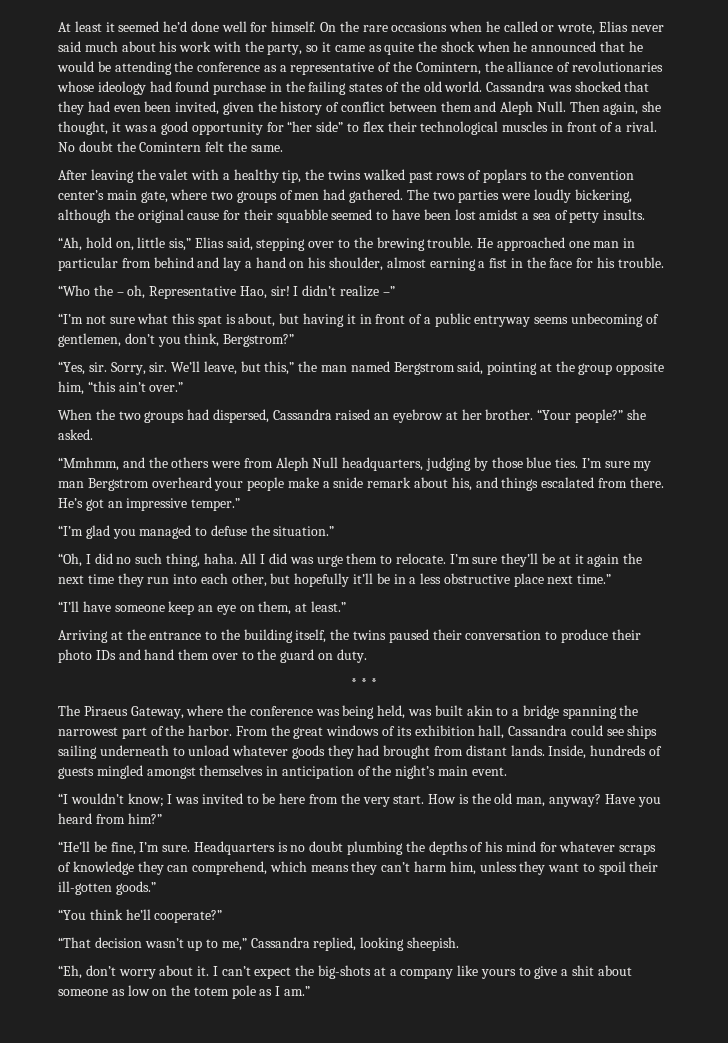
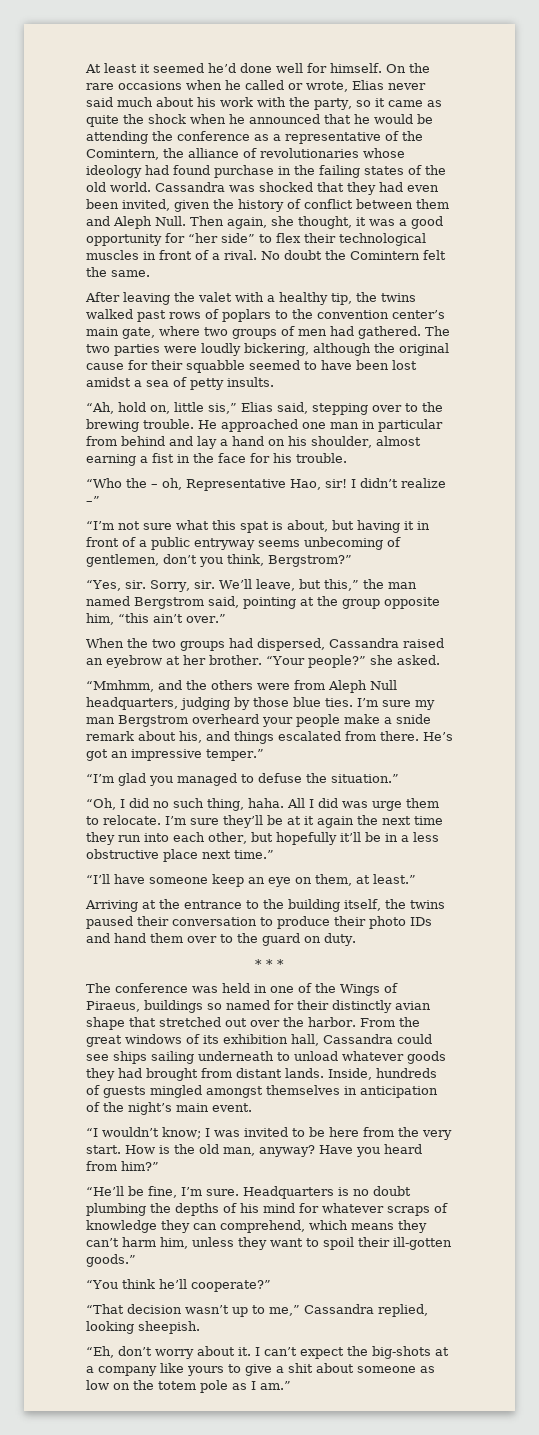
- The Piraeus Gateway, where the conference was being held, was built akin to a bridge spanning the narrowest part of the harbor.
+ The conference was held in one of the Wings of Piraeus, buildings so named for their distinctly avian shape that stretched out over the harbor.

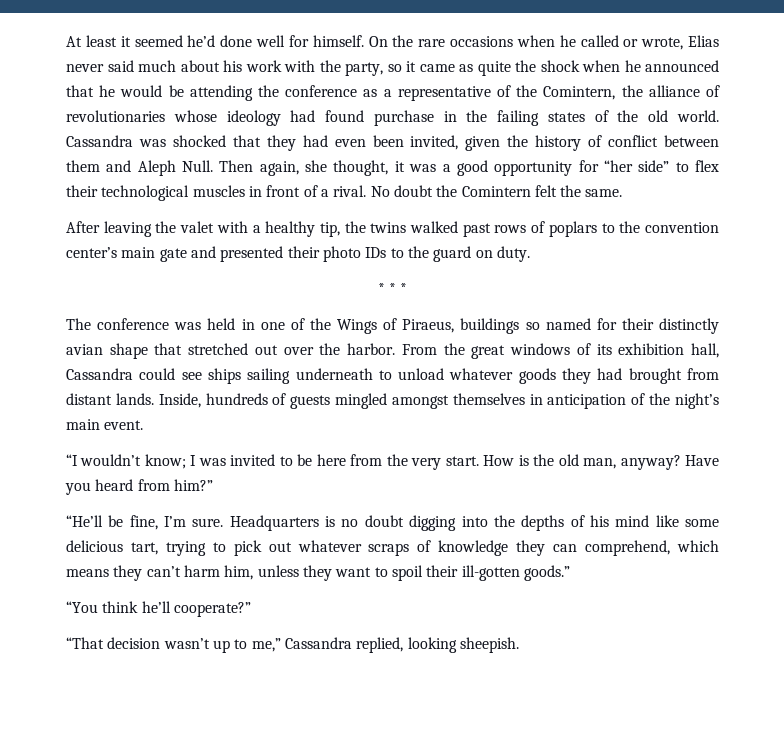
- After leaving the valet with a healthy tip, the twins walked past rows of poplars to the convention center’s main gate, where two groups of men had gathered. The two parties were loudly bickering, although the original cause for their squabble seemed to have been lost amidst a sea of petty insults.
- “Ah, hold on, little sis,” Elias said, stepping over to the brewing trouble. He approached one man in particular from behind and lay a hand on his shoulder, almost earning a fist in the face for his trouble.
- “Who the – oh, Representative Hao, sir! I didn’t realize –”
- “I’m not sure what this spat is about, but having it in front of a public entryway seems unbecoming of gentlemen, don’t you think, Bergstrom?”
- “Yes, sir. Sorry, sir. We’ll leave, but this,” the man named Bergstrom said, pointing at the group opposite him, “this ain’t over.”
- When the two groups had dispersed, Cassandra raised an eyebrow at her brother. “Your people?” she asked.
- “Mmhmm, and the others were from Aleph Null headquarters, judging by those blue ties. I’m sure my man Bergstrom overheard your people make a snide remark about his, and things escalated from there. He’s got an impressive temper.”
- “I’m glad you managed to defuse the situation.”
- “Oh, I did no such thing, haha. All I did was urge them to relocate. I’m sure they’ll be at it again the next time they run into each other, but hopefully it’ll be in a less obstructive place next time.”
- “I’ll have someone keep an eye on them, at least.”
- Arriving at the entrance to the building itself, the twins paused their conversation to produce their photo IDs and hand them over to the guard on duty.
+ After leaving the valet with a healthy tip, the twins walked past rows of poplars to the convention center’s main gate and presented their photo IDs to the guard on duty.
- Headquarters is no doubt plumbing the depths of his mind for whatever scraps of knowledge they can comprehend, which means they can’t harm him, unless they want to spoil their ill-gotten goods.”
+ Headquarters is no doubt digging into the depths of his mind like some delicious tart, trying to pick out whatever scraps of knowledge they can comprehend, which means they can’t harm him, unless they want to spoil their ill-gotten goods.”
- “Eh, don’t worry about it. I can’t expect the big-shots at a company like yours to give a shit about someone as low on the totem pole as I am.”

